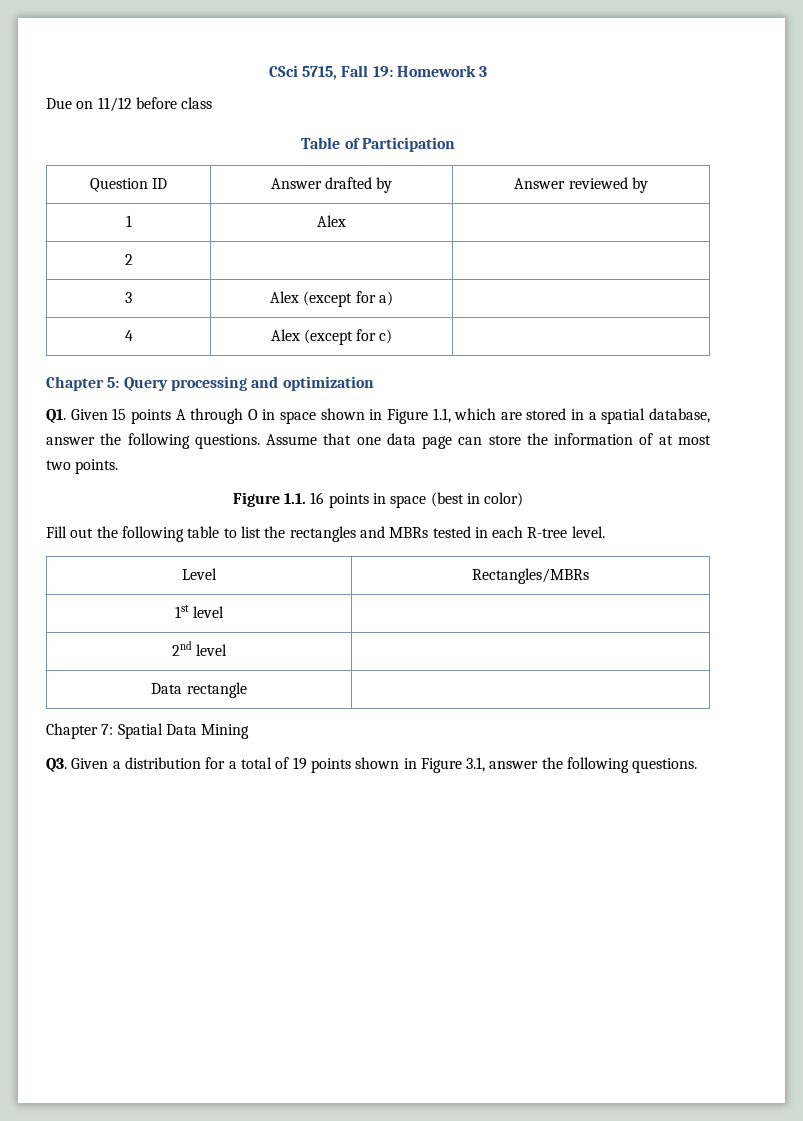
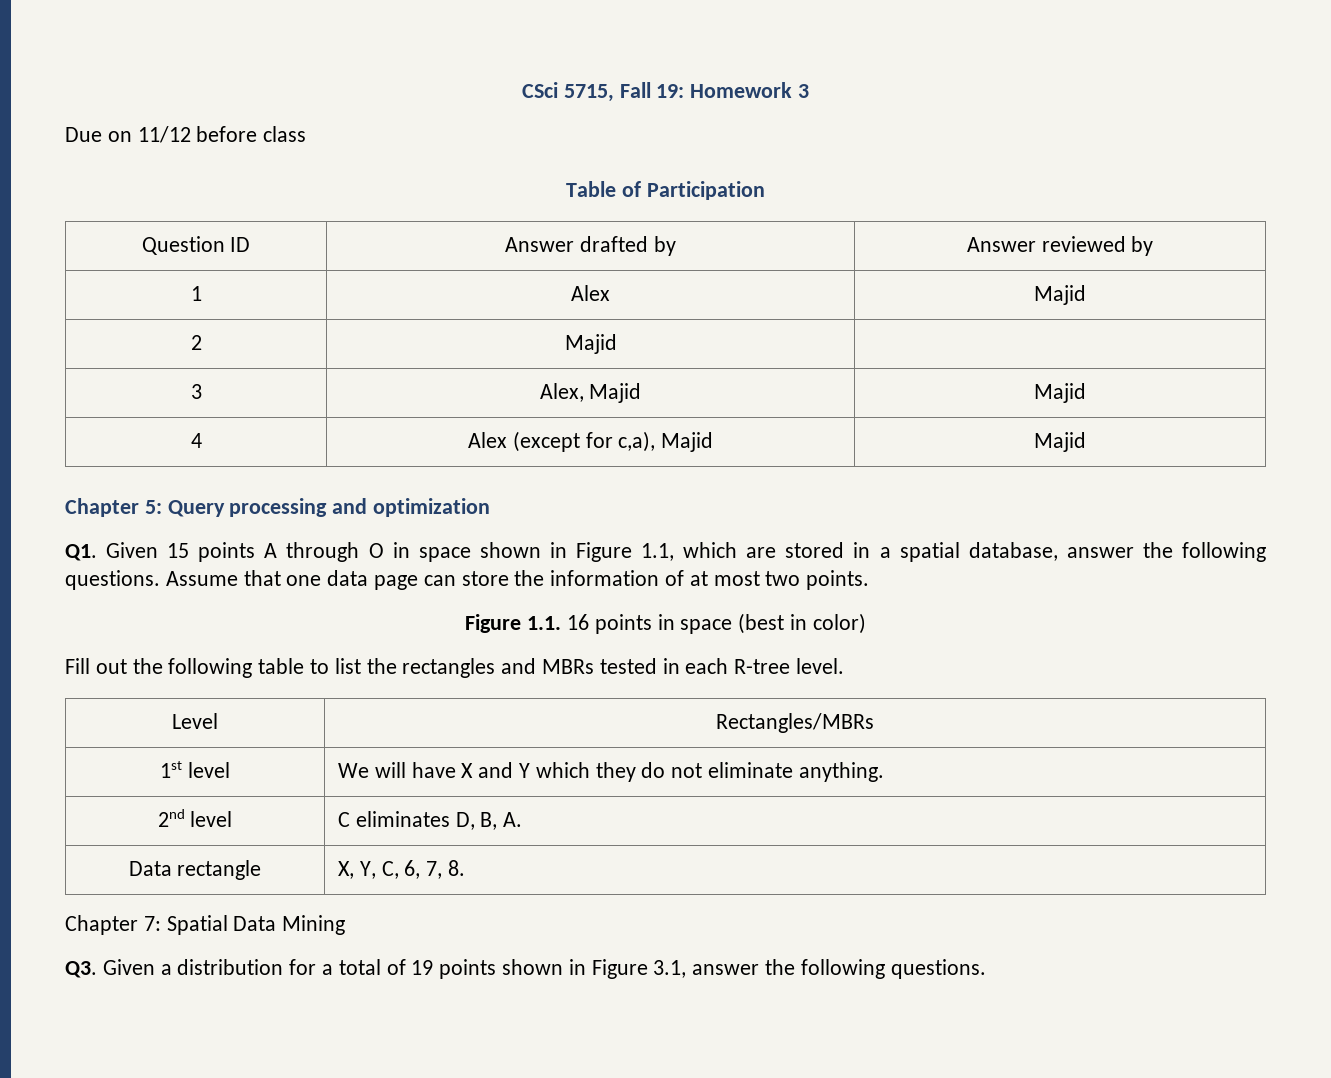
- 1 | Alex |
+ 1 | Alex | Majid
- 2 | |
+ 2 | Majid |
- 3 | Alex (except for a) |
+ 3 | Alex, Majid | Majid
- 4 | Alex (except for c) |
+ 4 | Alex (except for c,a), Majid | Majid
- 1st level |
- 2nd level |
- Data rectangle |
+ 1st level | We will have X and Y which they do not eliminate anything.
+ 2nd level | C eliminates D, B, A.
+ Data rectangle | X, Y, C, 6, 7, 8.

